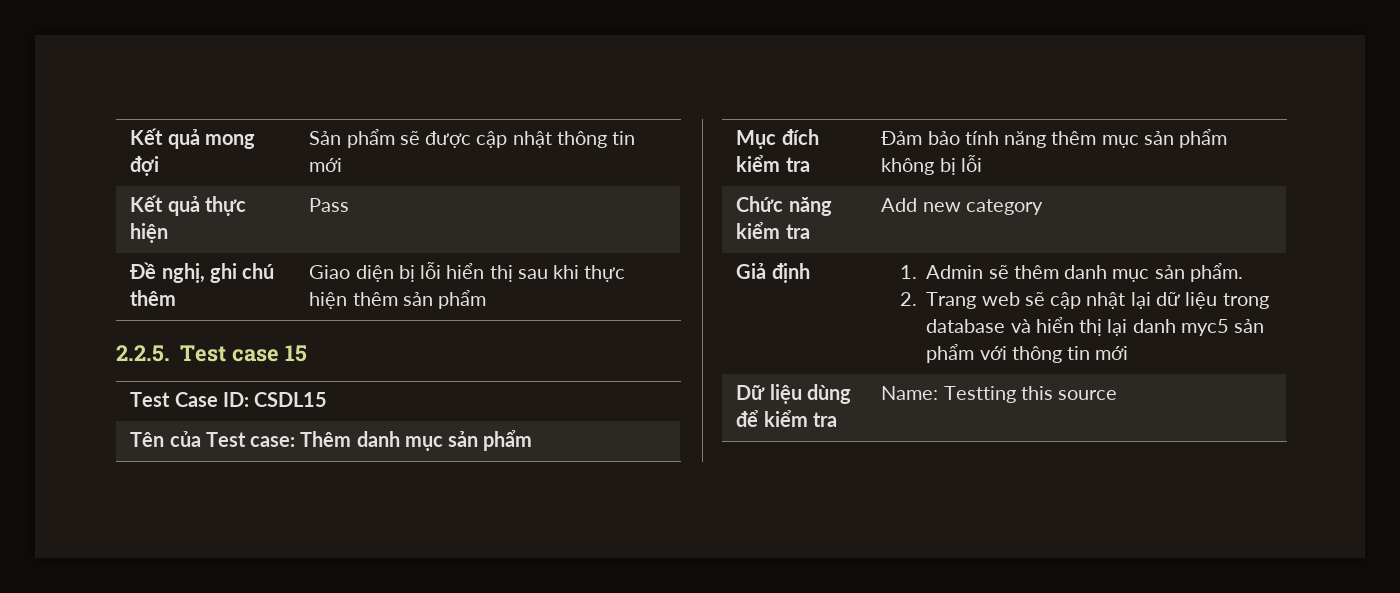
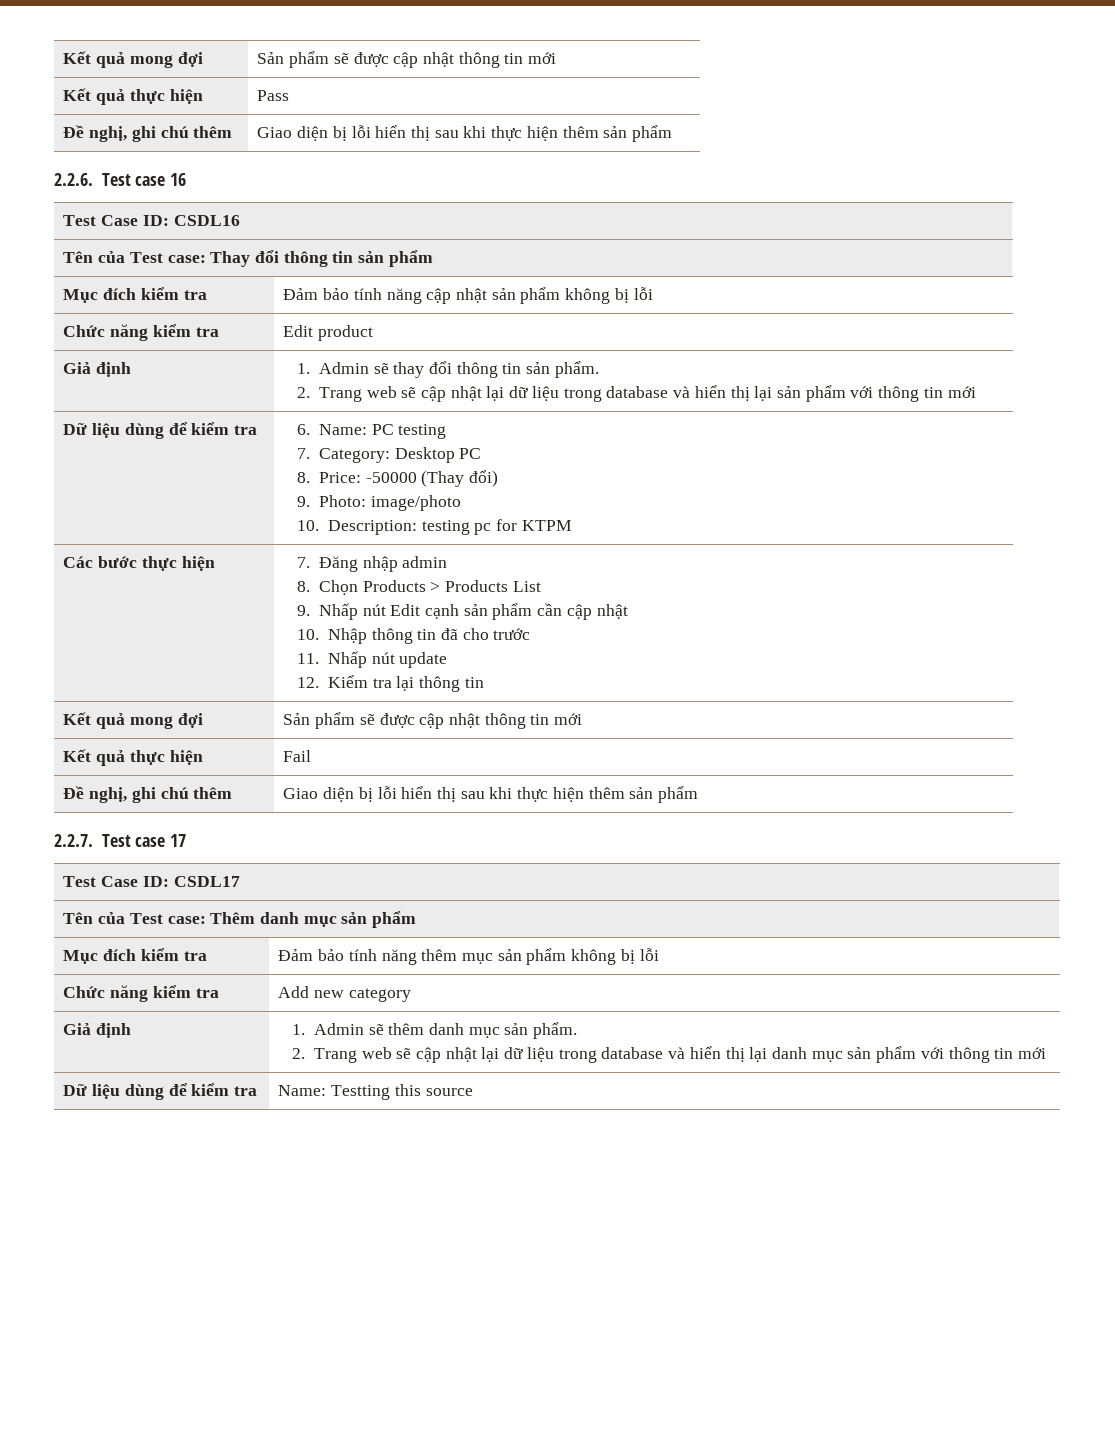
- 2.2.5. Test case 15
- Test Case ID: CSDL15
+ 2.2.6. Test case 16
+ Test Case ID: CSDL16
+ Tên của Test case: Thay đổi thông tin sản phẩm
+ Mục đích kiểm tra | Đảm bảo tính năng cập nhật sản phẩm không bị lỗi
+ Chức năng kiểm tra | Edit product
+ Giả định | 1. Admin sẽ thay đổi thông tin sản phẩm.
+ 2. Trang web sẽ cập nhật lại dữ liệu trong database và hiển thị lại sản phẩm với thông tin mới
+ Dữ liệu dùng để kiểm tra | 6. Name: PC testing
+ 7. Category: Desktop PC
+ 8. Price: -50000 (Thay đổi)
+ 9. Photo: image/photo
+ 10. Description: testing pc for KTPM
+ Các bước thực hiện | 7. Đăng nhập admin
+ 8. Chọn Products > Products List
+ 9. Nhấp nút Edit cạnh sản phẩm cần cập nhật
+ 10. Nhập thông tin đã cho trước
+ 11. Nhấp nút update
+ 12. Kiểm tra lại thông tin
+ Kết quả mong đợi | Sản phẩm sẽ được cập nhật thông tin mới
+ Kết quả thực hiện | Fail
+ Đề nghị, ghi chú thêm | Giao diện bị lỗi hiển thị sau khi thực hiện thêm sản phẩm
+ 2.2.7. Test case 17
+ Test Case ID: CSDL17
  Giả định | 1. Admin sẽ thêm danh mục sản phẩm.
- 2. Trang web sẽ cập nhật lại dữ liệu trong database và hiển thị lại danh myc5 sản phẩm với thông tin mới
+ 2. Trang web sẽ cập nhật lại dữ liệu trong database và hiển thị lại danh mục sản phẩm với thông tin mới

